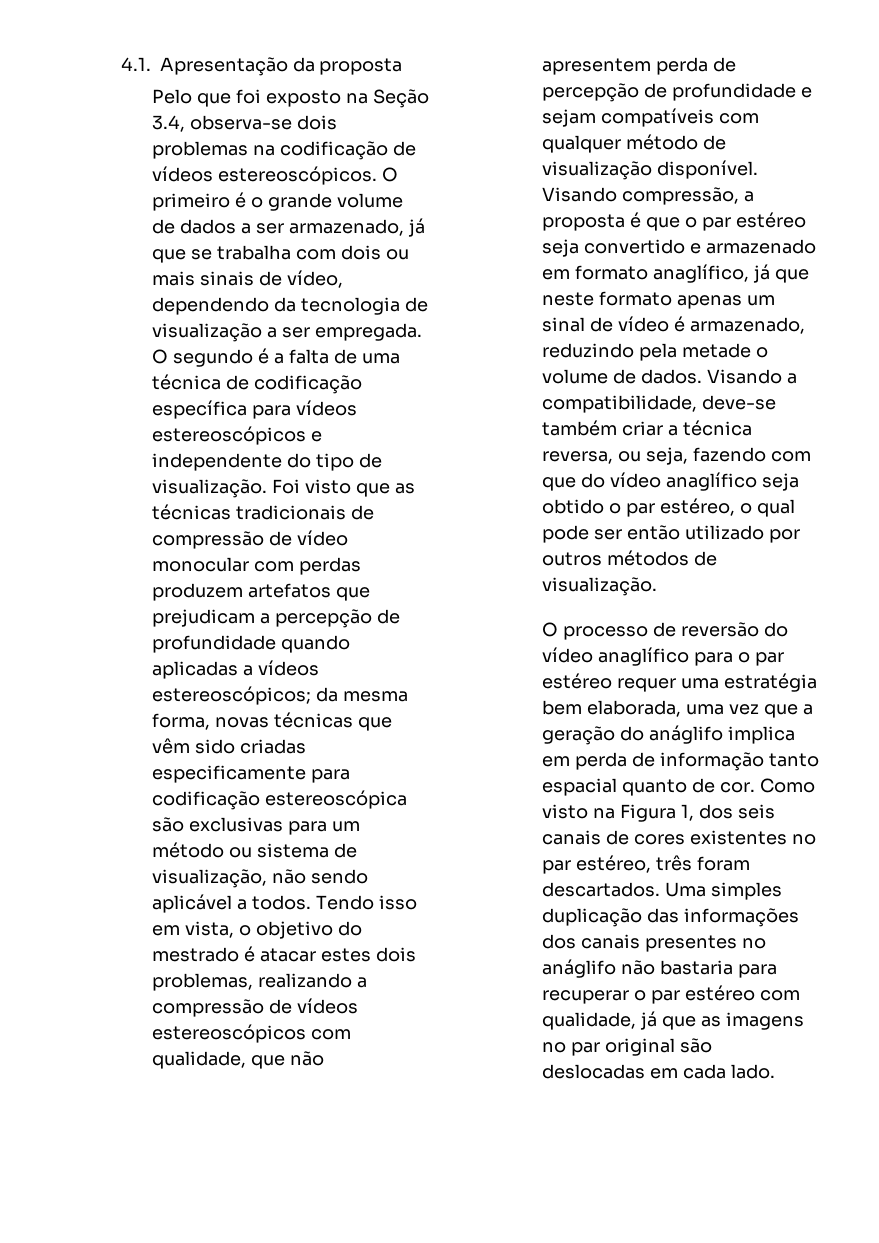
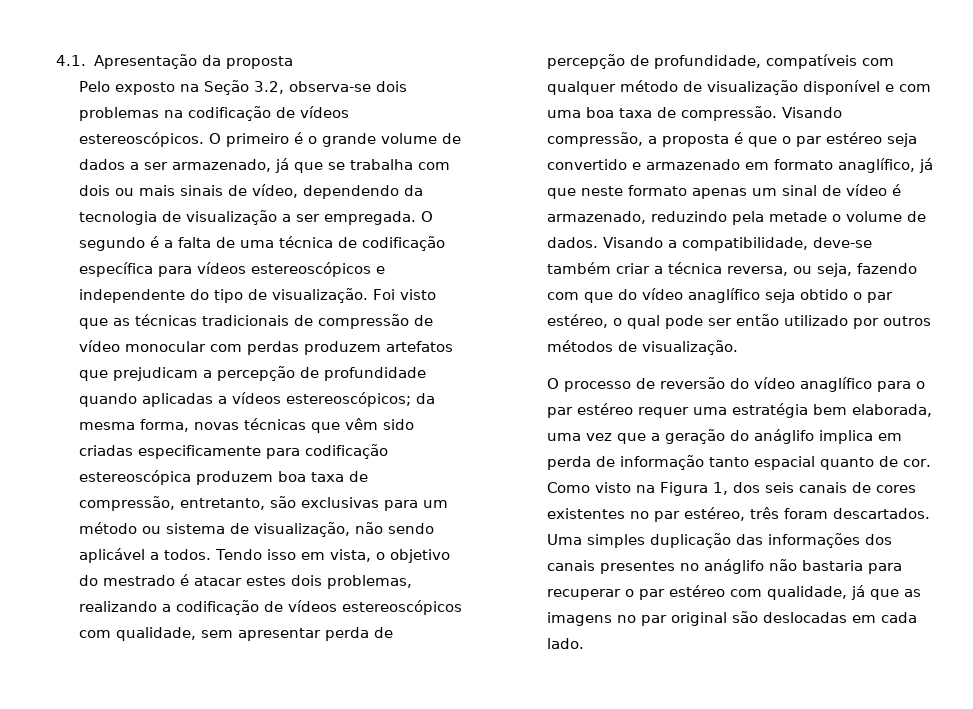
- Pelo que foi exposto na Seção 3.4, observa-se dois problemas na codificação de vídeos estereoscópicos.
+ Pelo exposto na Seção 3.2, observa-se dois problemas na codificação de vídeos estereoscópicos.
- Foi visto que as técnicas tradicionais de compressão de vídeo monocular com perdas produzem artefatos que prejudicam a percepção de profundidade quando aplicadas a vídeos estereoscópicos; da mesma forma, novas técnicas que vêm sido criadas especificamente para codificação estereoscópica são exclusivas para um método ou sistema de visualização, não sendo aplicável a todos.
+ Foi visto que as técnicas tradicionais de compressão de vídeo monocular com perdas produzem artefatos que prejudicam a percepção de profundidade quando aplicadas a vídeos estereoscópicos; da mesma forma, novas técnicas que vêm sido criadas especificamente para codificação estereoscópica produzem boa taxa de compressão, entretanto, são exclusivas para um método ou sistema de visualização, não sendo aplicável a todos.
- Tendo isso em vista, o objetivo do mestrado é atacar estes dois problemas, realizando a compressão de vídeos estereoscópicos com qualidade, que não apresentem perda de percepção de profundidade e sejam compatíveis com qualquer método de visualização disponível.
+ Tendo isso em vista, o objetivo do mestrado é atacar estes dois problemas, realizando a codificação de vídeos estereoscópicos com qualidade, sem apresentar perda de percepção de profundidade, compatíveis com qualquer método de visualização disponível e com uma boa taxa de compressão.

